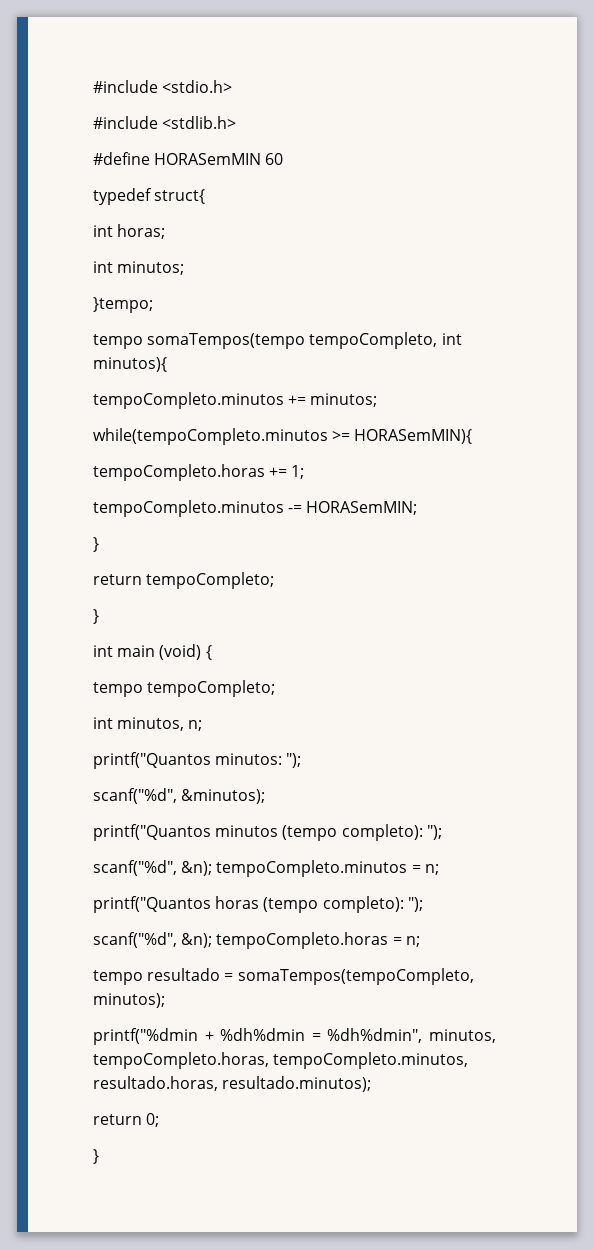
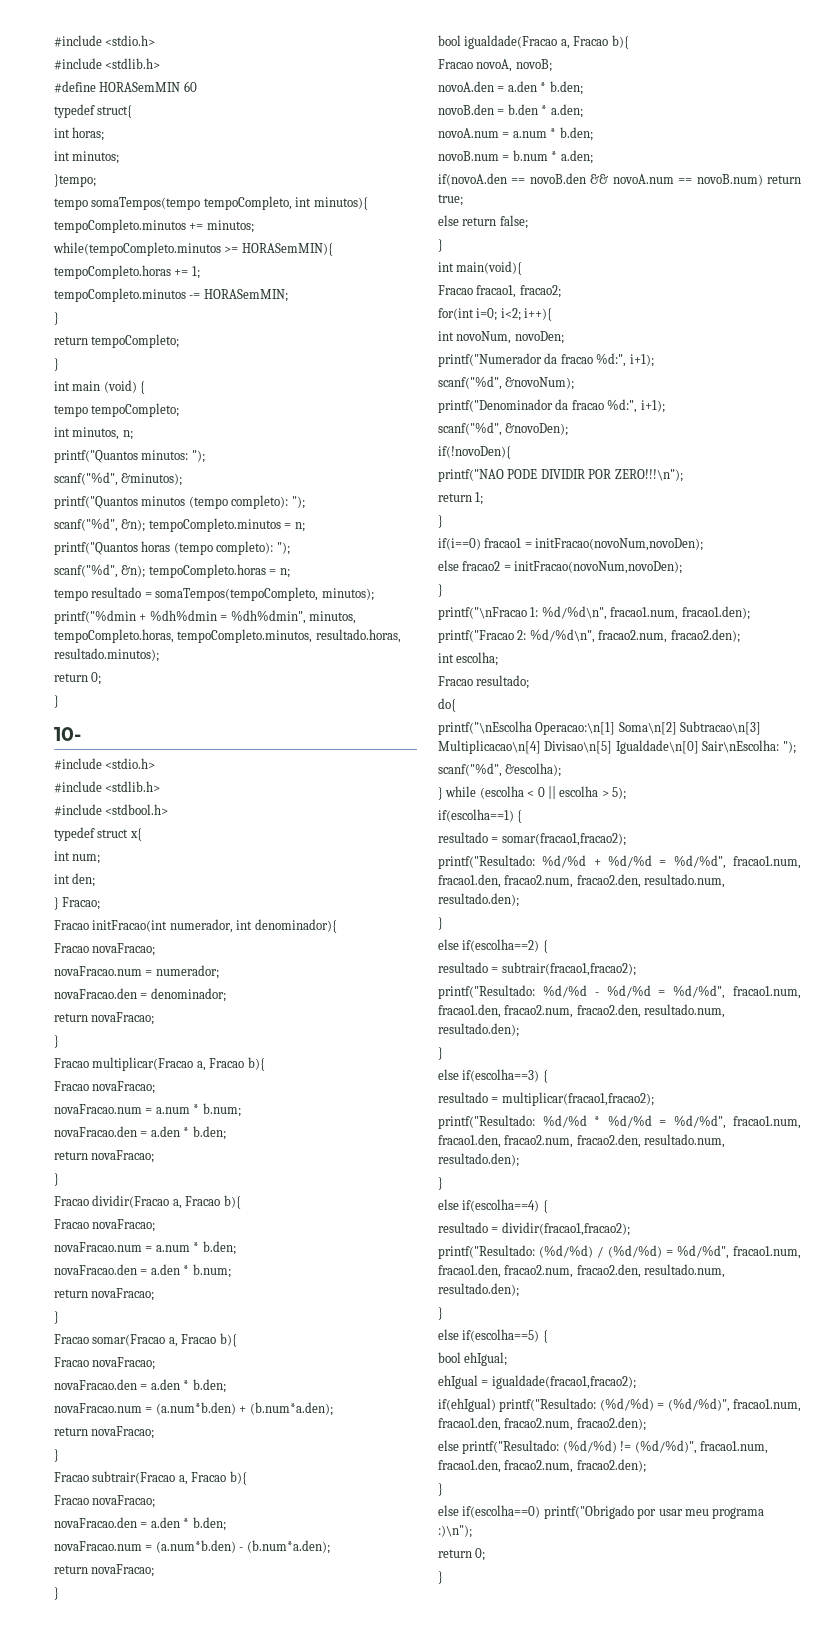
+ 10-
+ #include <stdio.h>
+ #include <stdlib.h>
+ #include <stdbool.h>
+ typedef struct x{
+ int num;
+ int den;
+ } Fracao;
+ Fracao initFracao(int numerador, int denominador){
+ Fracao novaFracao;
+ novaFracao.num = numerador;
+ novaFracao.den = denominador;
+ return novaFracao;
+ }
+ Fracao multiplicar(Fracao a, Fracao b){
+ Fracao novaFracao;
+ novaFracao.num = a.num * b.num;
+ novaFracao.den = a.den * b.den;
+ return novaFracao;
+ }
+ Fracao dividir(Fracao a, Fracao b){
+ Fracao novaFracao;
+ novaFracao.num = a.num * b.den;
+ novaFracao.den = a.den * b.num;
+ return novaFracao;
+ }
+ Fracao somar(Fracao a, Fracao b){
+ Fracao novaFracao;
+ novaFracao.den = a.den * b.den;
+ novaFracao.num = (a.num*b.den) + (b.num*a.den);
+ return novaFracao;
+ }
+ Fracao subtrair(Fracao a, Fracao b){
+ Fracao novaFracao;
+ novaFracao.den = a.den * b.den;
+ novaFracao.num = (a.num*b.den) - (b.num*a.den);
+ return novaFracao;
+ }
+ bool igualdade(Fracao a, Fracao b){
+ Fracao novoA, novoB;
+ novoA.den = a.den * b.den;
+ novoB.den = b.den * a.den;
+ novoA.num = a.num * b.den;
+ novoB.num = b.num * a.den;
+ if(novoA.den == novoB.den && novoA.num == novoB.num) return true;
+ else return false;
+ }
+ int main(void){
+ Fracao fracao1, fracao2;
+ for(int i=0; i<2; i++){
+ int novoNum, novoDen;
+ printf("Numerador da fracao %d:", i+1);
+ scanf("%d", &novoNum);
+ printf("Denominador da fracao %d:", i+1);
+ scanf("%d", &novoDen);
+ if(!novoDen){
+ printf("NAO PODE DIVIDIR POR ZERO!!!\n");
+ return 1;
+ }
+ if(i==0) fracao1 = initFracao(novoNum,novoDen);
+ else fracao2 = initFracao(novoNum,novoDen);
+ }
+ printf("\nFracao 1: %d/%d\n", fracao1.num, fracao1.den);
+ printf("Fracao 2: %d/%d\n", fracao2.num, fracao2.den);
+ int escolha;
+ Fracao resultado;
+ do{
+ printf("\nEscolha Operacao:\n[1] Soma\n[2] Subtracao\n[3] Multiplicacao\n[4] Divisao\n[5] Igualdade\n[0] Sair\nEscolha: ");
+ scanf("%d", &escolha);
+ } while (escolha < 0 || escolha > 5);
+ if(escolha==1) {
+ resultado = somar(fracao1,fracao2);
+ printf("Resultado: %d/%d + %d/%d = %d/%d", fracao1.num, fracao1.den, fracao2.num, fracao2.den, resultado.num, resultado.den);
+ }
+ else if(escolha==2) {
+ resultado = subtrair(fracao1,fracao2);
+ printf("Resultado: %d/%d - %d/%d = %d/%d", fracao1.num, fracao1.den, fracao2.num, fracao2.den, resultado.num, resultado.den);
+ }
+ else if(escolha==3) {
+ resultado = multiplicar(fracao1,fracao2);
+ printf("Resultado: %d/%d * %d/%d = %d/%d", fracao1.num, fracao1.den, fracao2.num, fracao2.den, resultado.num, resultado.den);
+ }
+ else if(escolha==4) {
+ resultado = dividir(fracao1,fracao2);
+ printf("Resultado: (%d/%d) / (%d/%d) = %d/%d", fracao1.num, fracao1.den, fracao2.num, fracao2.den, resultado.num, resultado.den);
+ }
+ else if(escolha==5) {
+ bool ehIgual;
+ ehIgual = igualdade(fracao1,fracao2);
+ if(ehIgual) printf("Resultado: (%d/%d) = (%d/%d)", fracao1.num, fracao1.den, fracao2.num, fracao2.den);
+ else printf("Resultado: (%d/%d) != (%d/%d)", fracao1.num, fracao1.den, fracao2.num, fracao2.den);
+ }
+ else if(escolha==0) printf("Obrigado por usar meu programa :)\n");
+ return 0;
+ }

